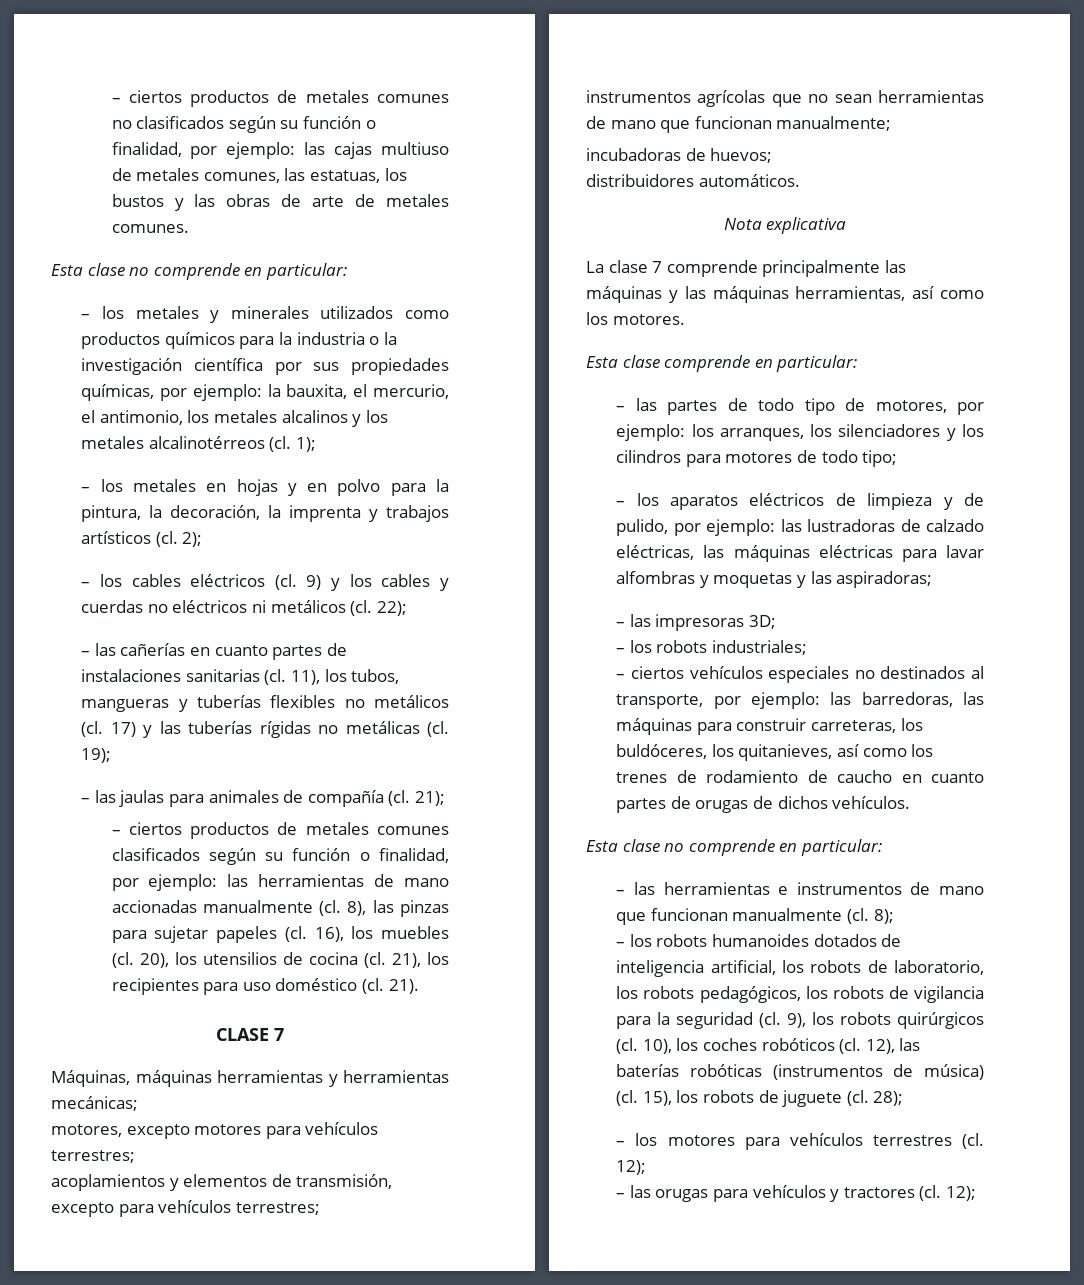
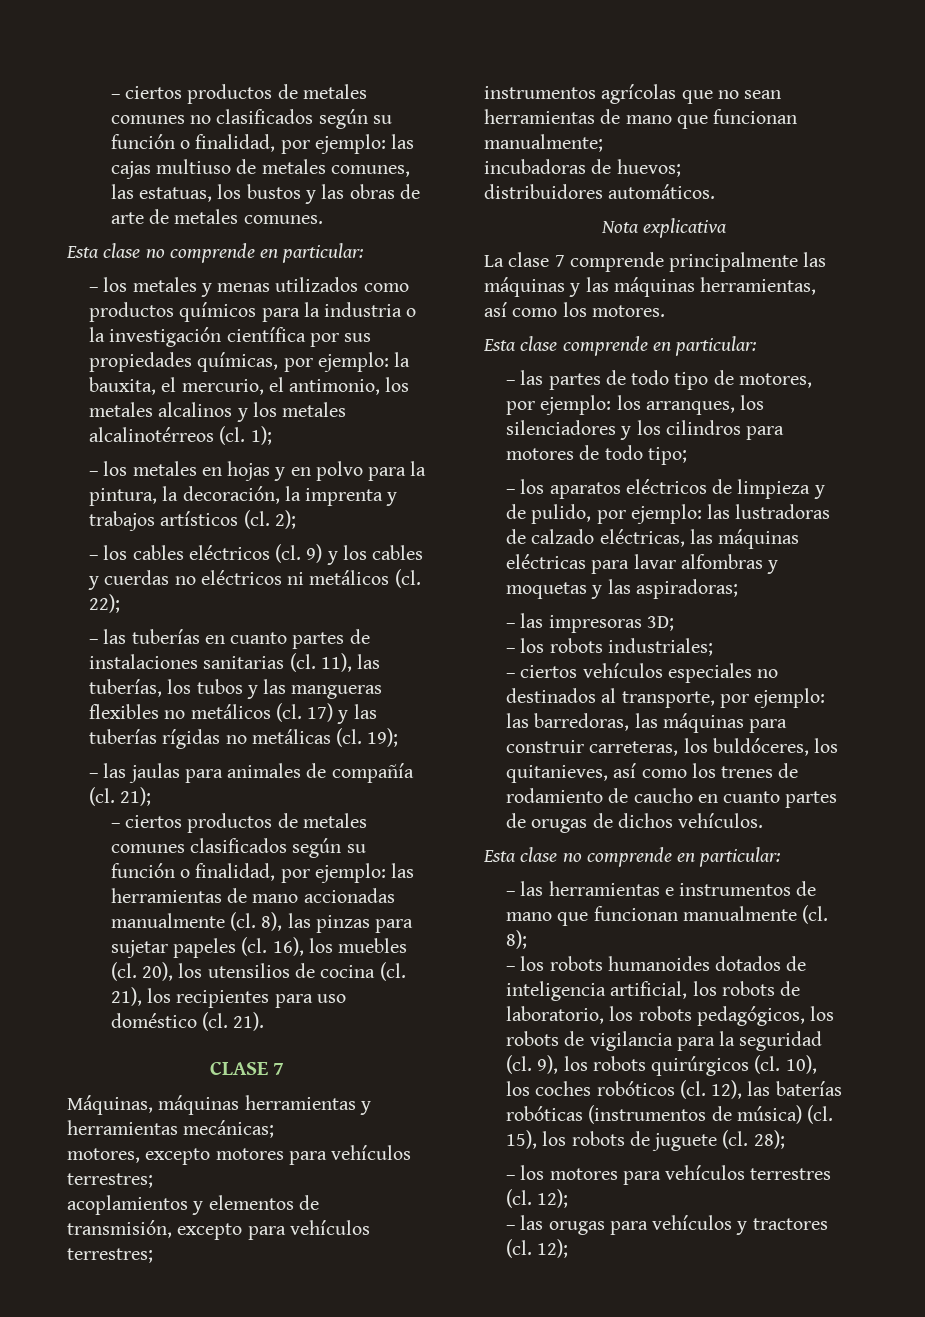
- – los metales y minerales utilizados como productos químicos para la industria o la investigación científica por sus propiedades químicas, por ejemplo: la bauxita, el mercurio, el antimonio, los metales alcalinos y los metales alcalinotérreos (cl.
+ – los metales y menas utilizados como productos químicos para la industria o la investigación científica por sus propiedades químicas, por ejemplo: la bauxita, el mercurio, el antimonio, los metales alcalinos y los metales alcalinotérreos (cl.
- – las cañerías en cuanto partes de instalaciones sanitarias (cl.
+ – las tuberías en cuanto partes de instalaciones sanitarias (cl.
- 11), los tubos, mangueras y tuberías flexibles no metálicos (cl.
+ 11), las tuberías, los tubos y las mangueras flexibles no metálicos (cl.

